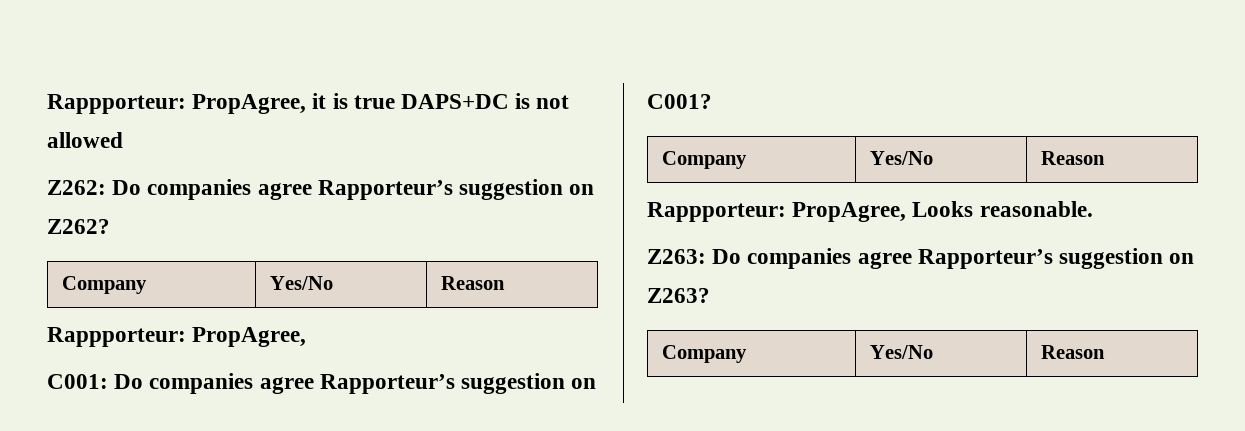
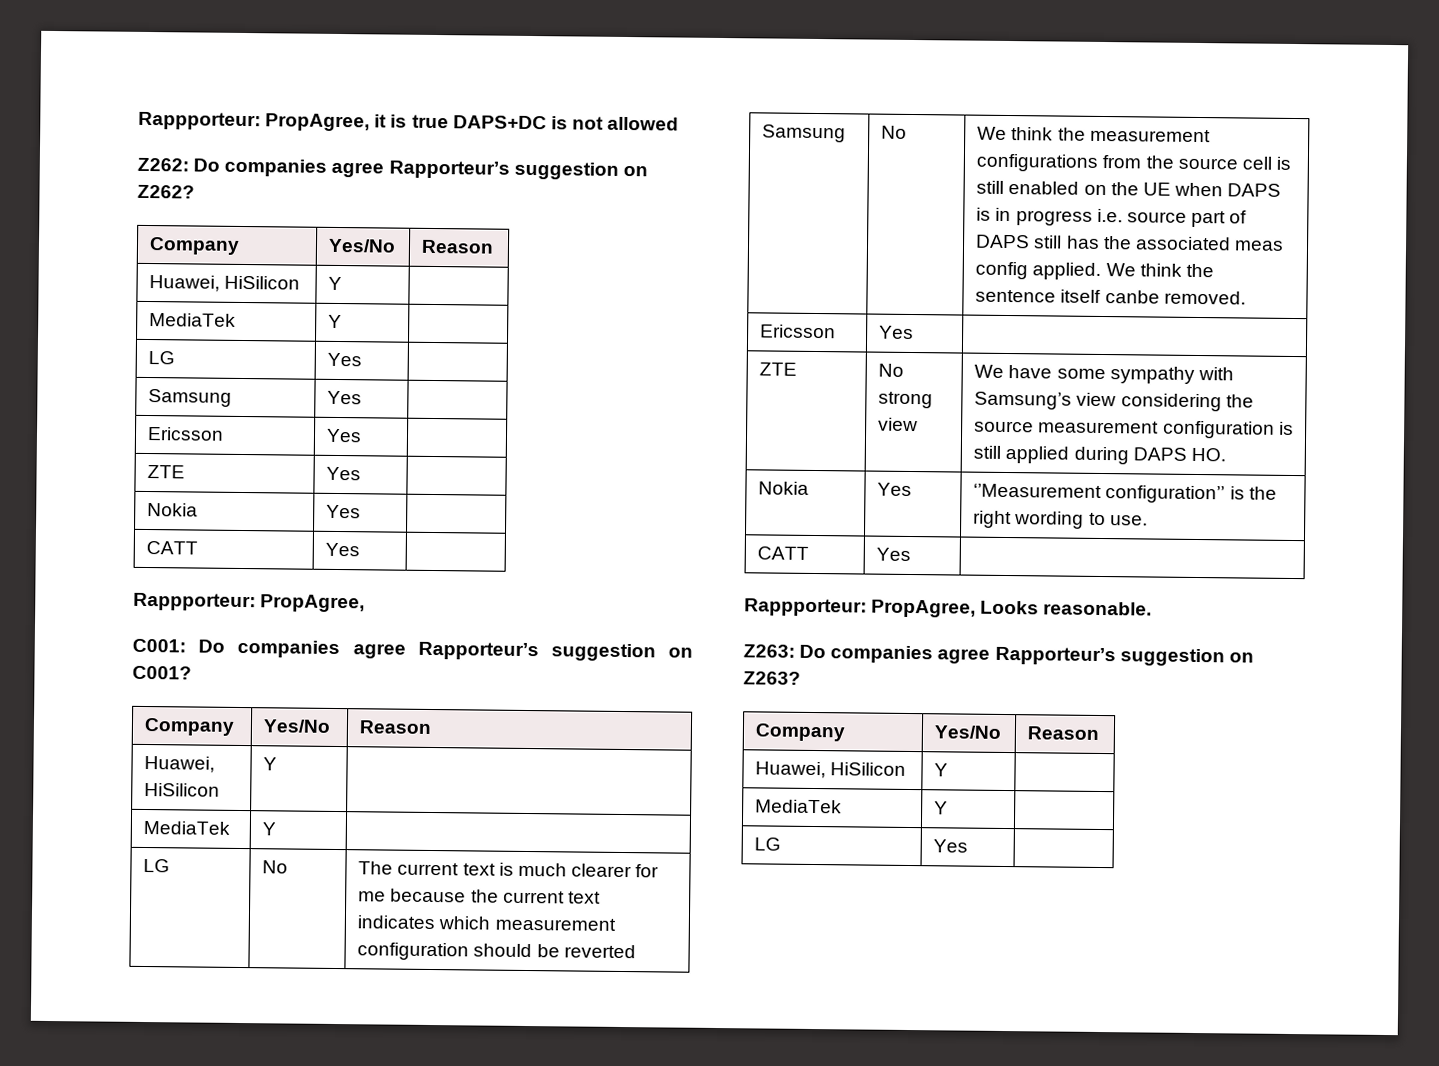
  Z262: Do companies agree Rapporteur’s suggestion on Z262?
  Company | Yes/No | Reason
+ Huawei, HiSilicon | Y |
+ MediaTek | Y |
+ LG | Yes |
+ Samsung | Yes |
+ Ericsson | Yes |
+ ZTE | Yes |
+ Nokia | Yes |
+ CATT | Yes |
  C001: Do companies agree Rapporteur’s suggestion on C001?
  Company | Yes/No | Reason
+ Huawei, HiSilicon | Y |
+ MediaTek | Y |
+ LG | No | The current text is much clearer for me because the current text indicates which measurement configuration should be reverted
+ Samsung | No | We think the measurement configurations from the source cell is still enabled on the UE when DAPS is in progress i.e. source part of DAPS still has the associated meas config applied. We think the sentence itself canbe removed.
+ Ericsson | Yes |
+ ZTE | No strong view | We have some sympathy with Samsung’s view considering the source measurement configuration is still applied during DAPS HO.
+ Nokia | Yes | ‘’Measurement configuration’’ is the right wording to use.
+ CATT | Yes |
  Z263: Do companies agree Rapporteur’s suggestion on Z263?
  Company | Yes/No | Reason
+ Huawei, HiSilicon | Y |
+ MediaTek | Y |
+ LG | Yes |

